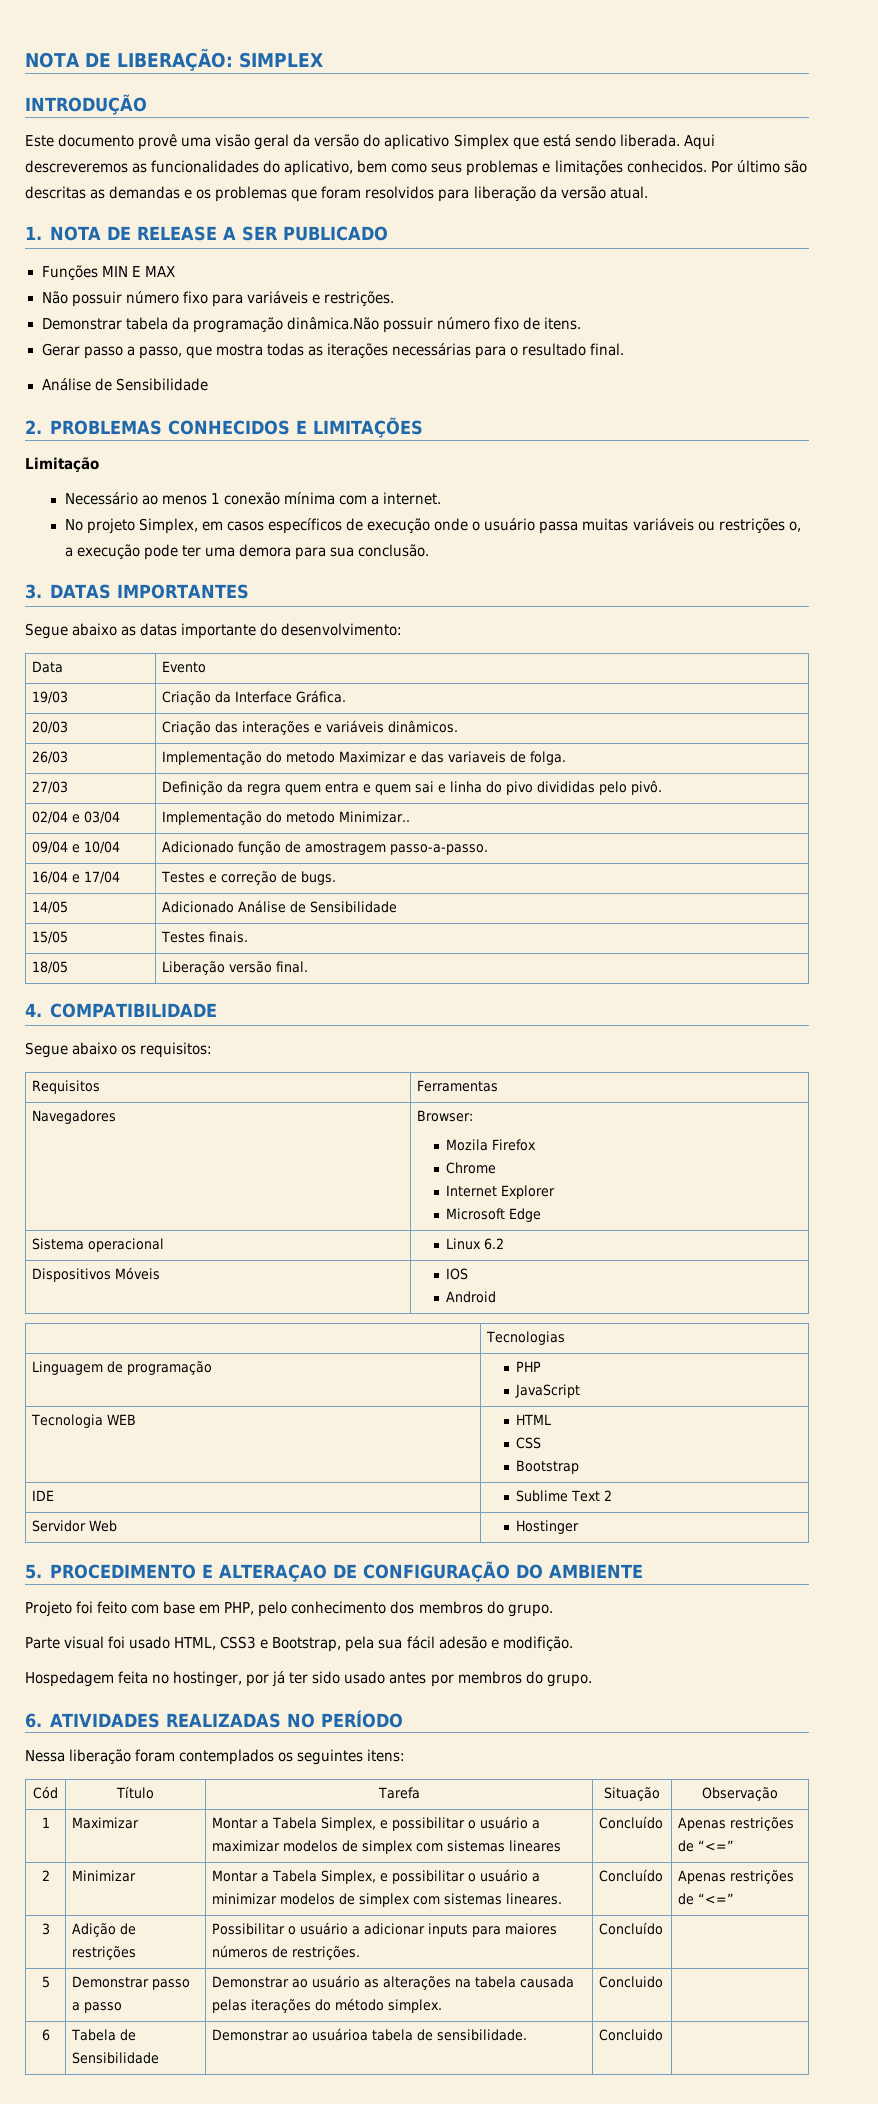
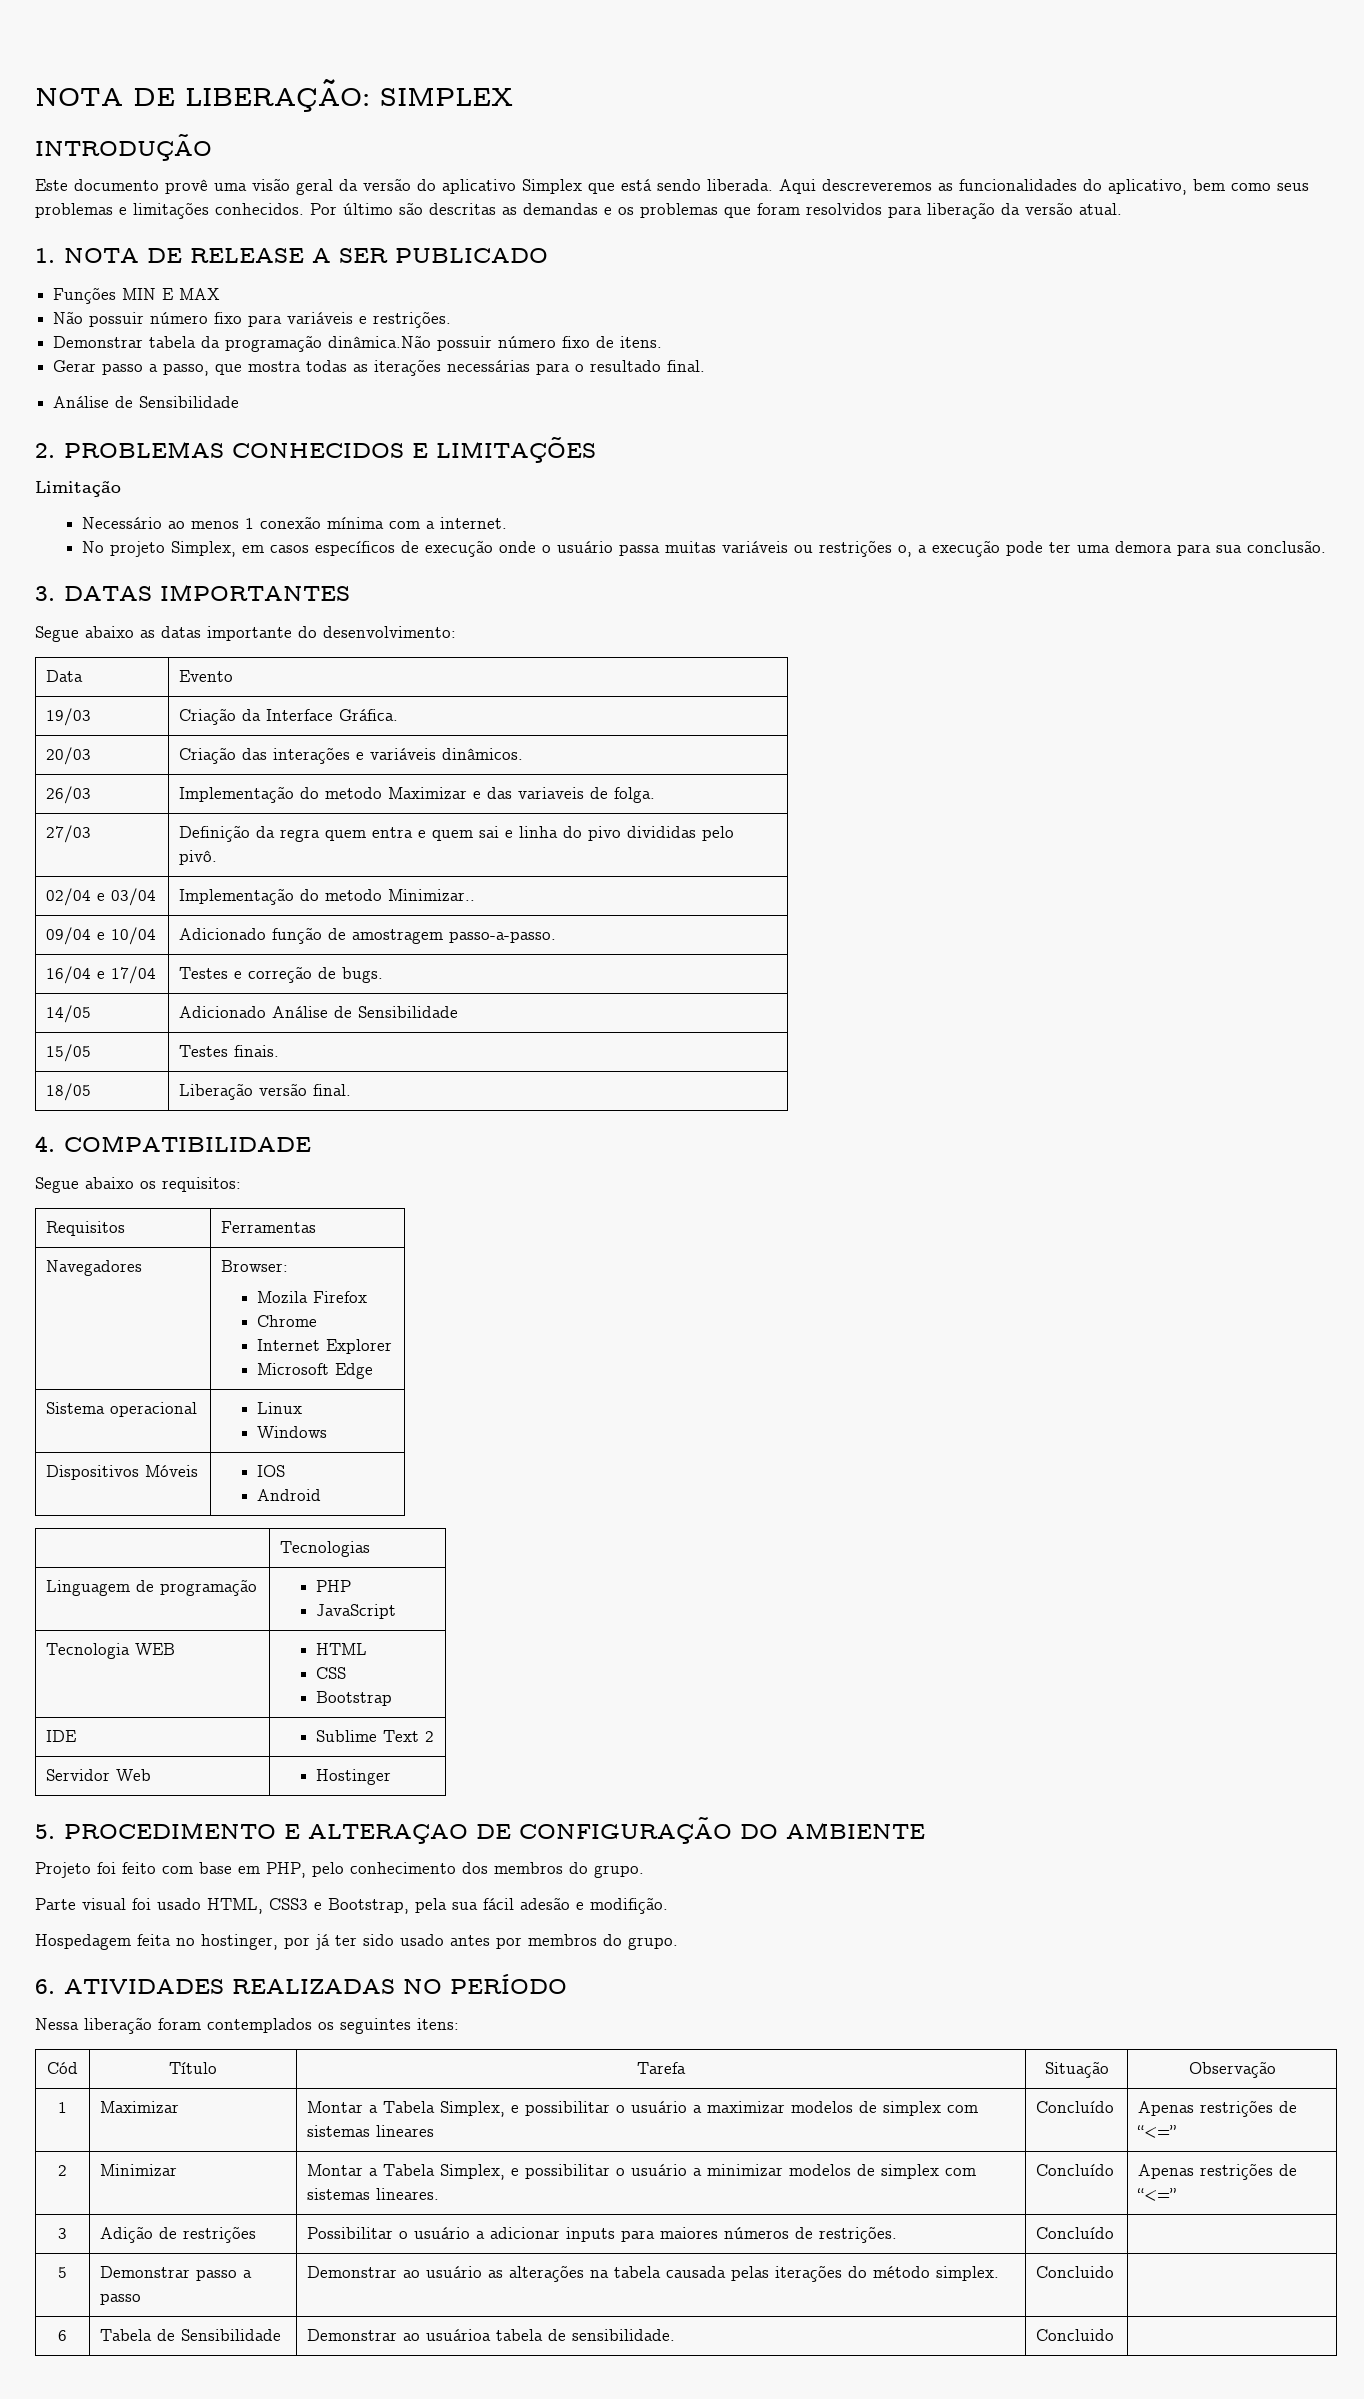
- Sistema operacional | Linux 6.2
+ Sistema operacional | Linux
+ Windows

